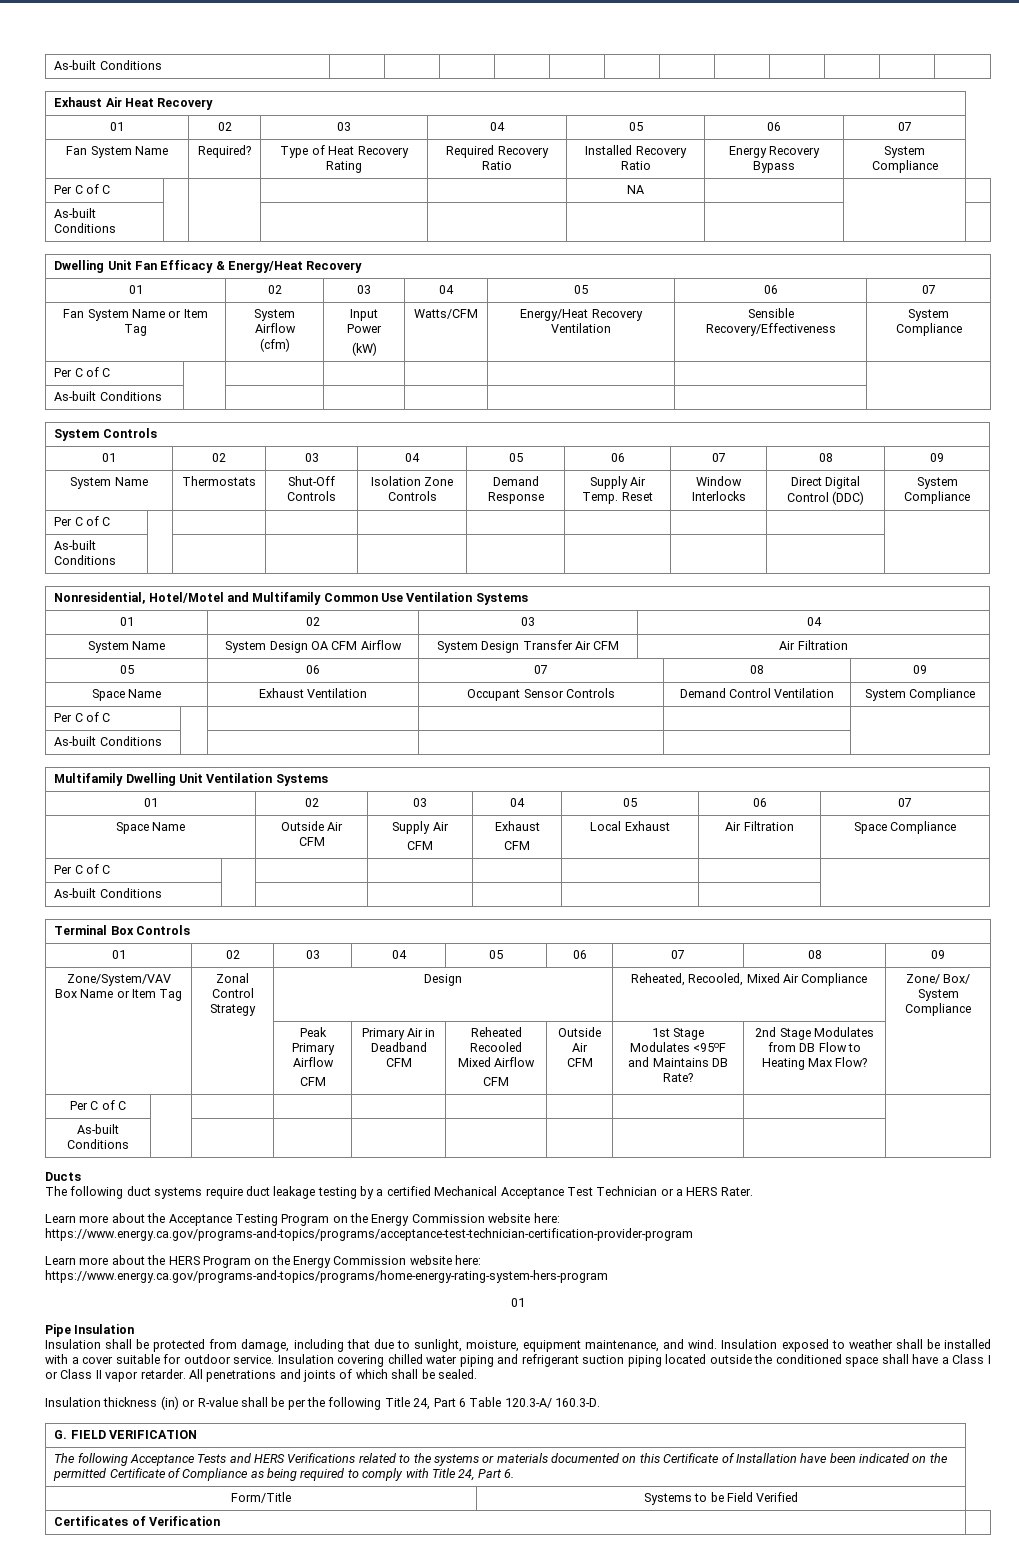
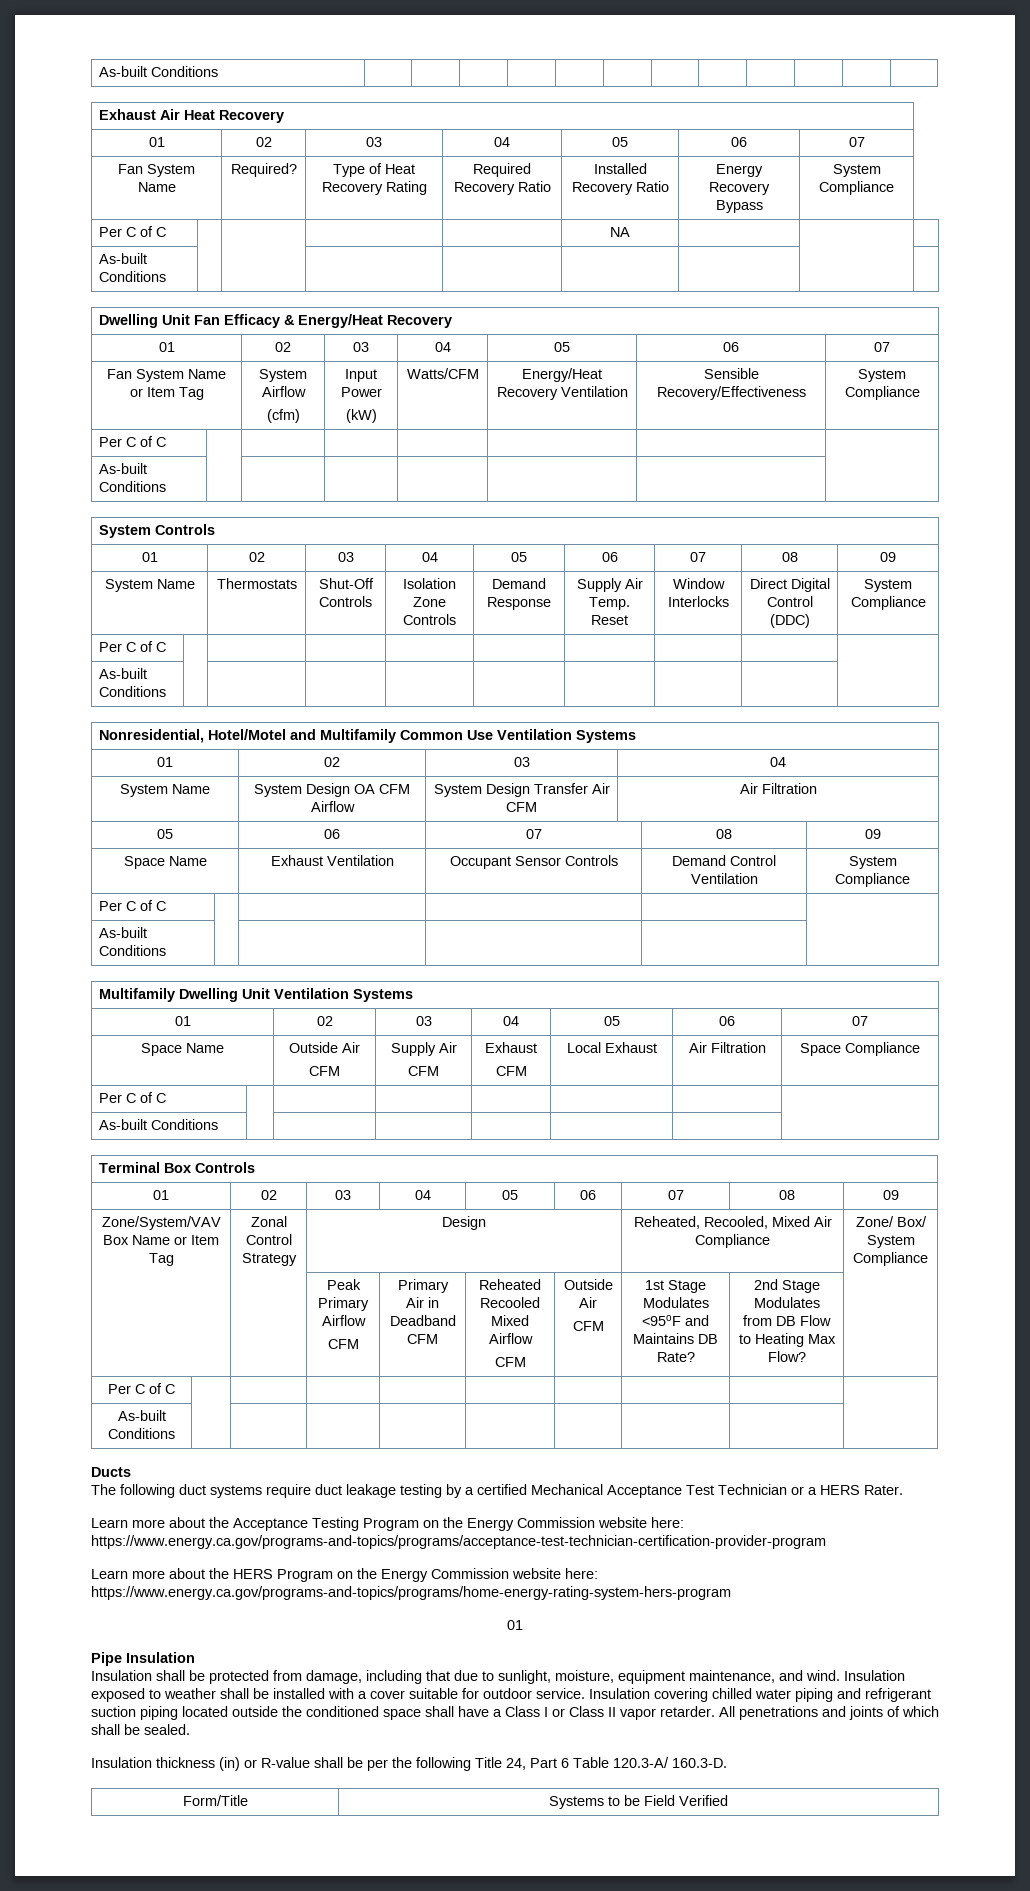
- G. FIELD VERIFICATION
- The following Acceptance Tests and HERS Verifications related to the systems or materials documented on this Certificate of Installation have been indicated on the permitted Certificate of Compliance as being required to comply with Title 24, Part 6.
- Certificates of Verification |

